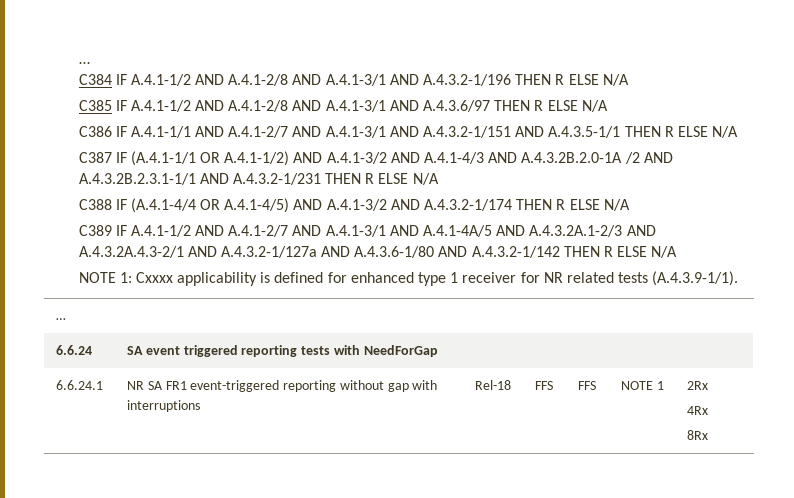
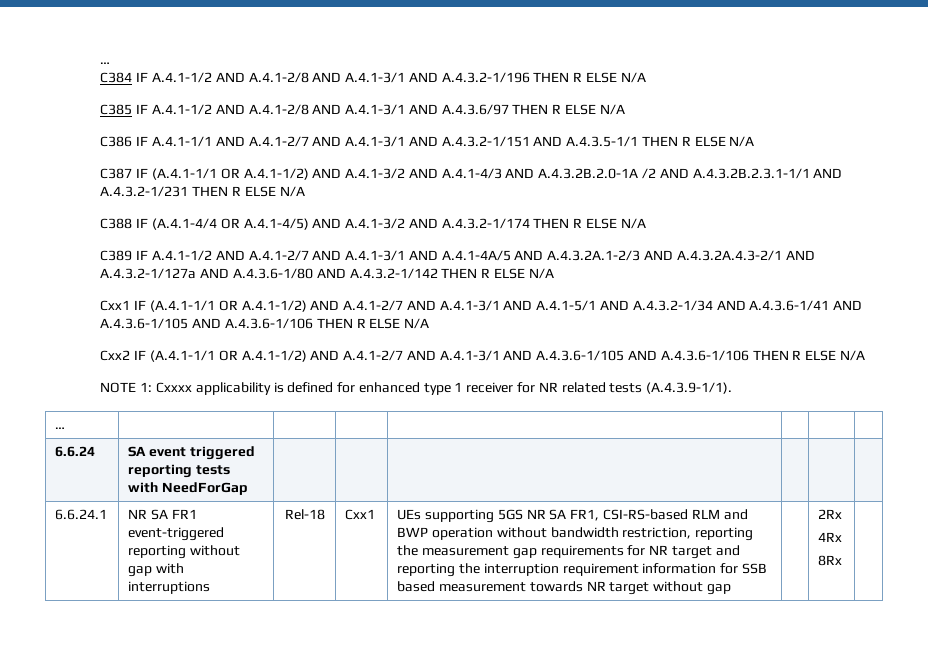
+ Cxx1 IF (A.4.1-1/1 OR A.4.1-1/2) AND A.4.1-2/7 AND A.4.1-3/1 AND A.4.1-5/1 AND A.4.3.2-1/34 AND A.4.3.6-1/41 AND A.4.3.6-1/105 AND A.4.3.6-1/106 THEN R ELSE N/A
+ Cxx2 IF (A.4.1-1/1 OR A.4.1-1/2) AND A.4.1-2/7 AND A.4.1-3/1 AND A.4.3.6-1/105 AND A.4.3.6-1/106 THEN R ELSE N/A
- FFS | FFS | NOTE 1
+ Cxx1 | UEs supporting 5GS NR SA FR1, CSI-RS-based RLM and BWP operation without bandwidth restriction, reporting the measurement gap requirements for NR target and reporting the interruption requirement information for SSB based measurement towards NR target without gap

